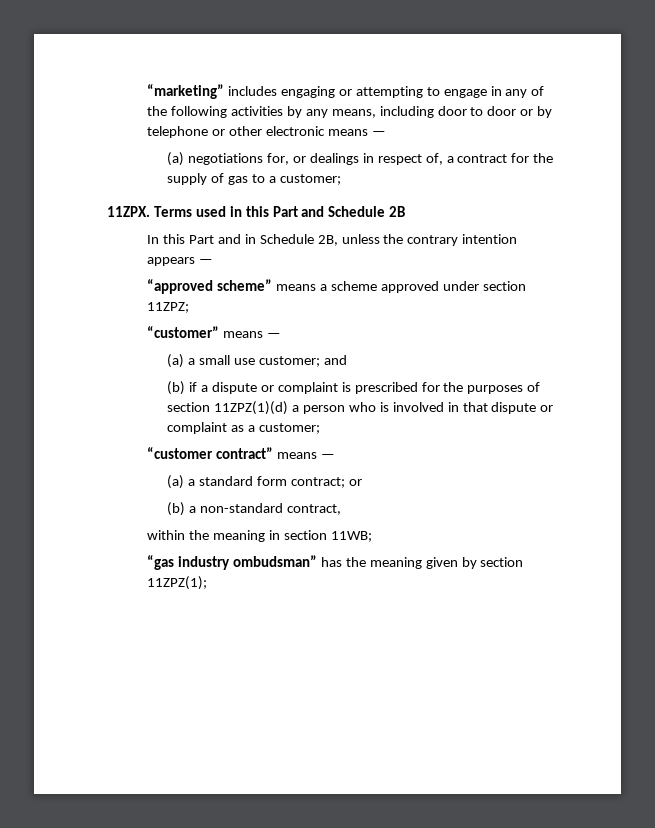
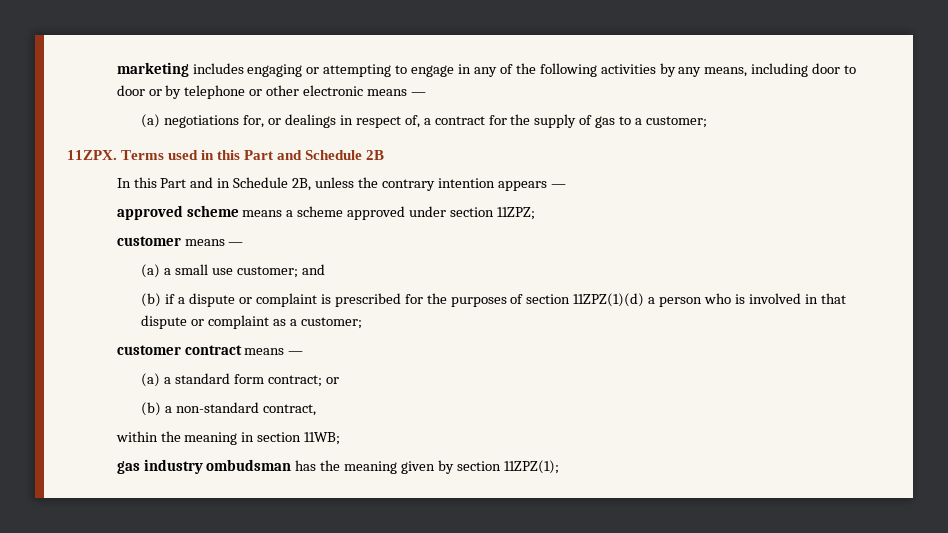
- “marketing” includes engaging or attempting to engage in any of the following activities by any means, including door to door or by telephone or other electronic means —
+ marketing includes engaging or attempting to engage in any of the following activities by any means, including door to door or by telephone or other electronic means —
- “approved scheme” means a scheme approved under section 11ZPZ;
+ approved scheme means a scheme approved under section 11ZPZ;
- “customer” means —
+ customer means —
- “customer contract” means —
+ customer contract means —
- “gas industry ombudsman” has the meaning given by section 11ZPZ(1);
+ gas industry ombudsman has the meaning given by section 11ZPZ(1);

